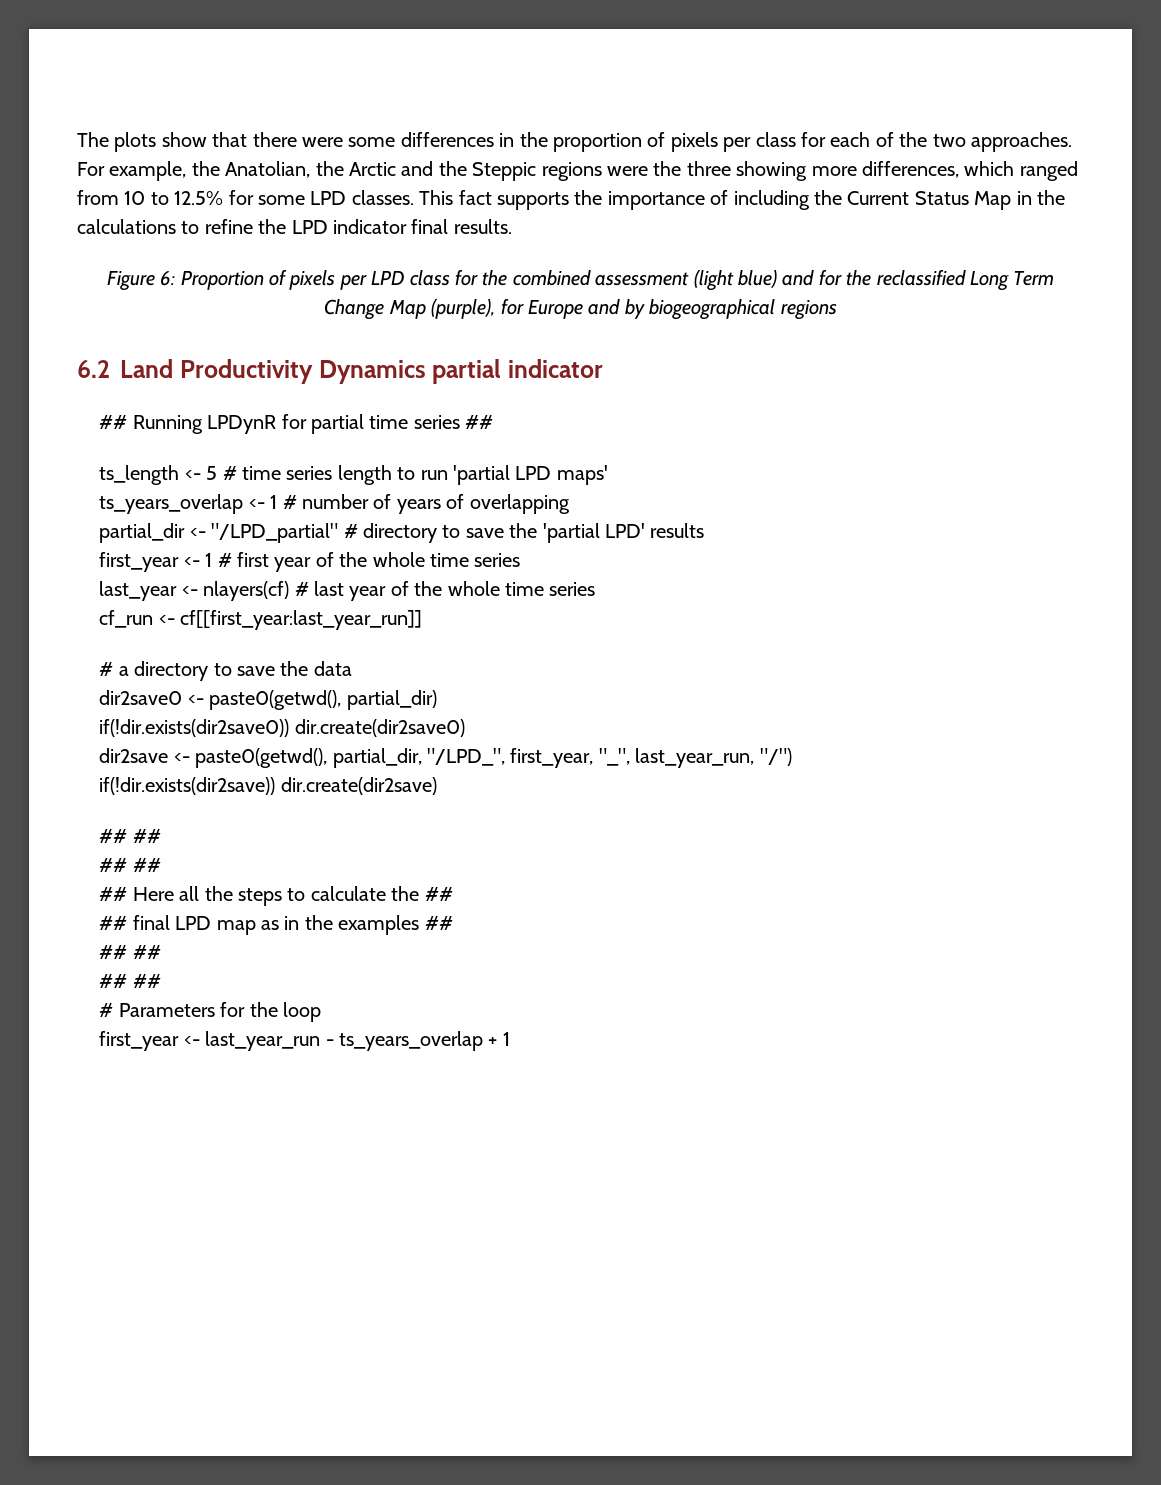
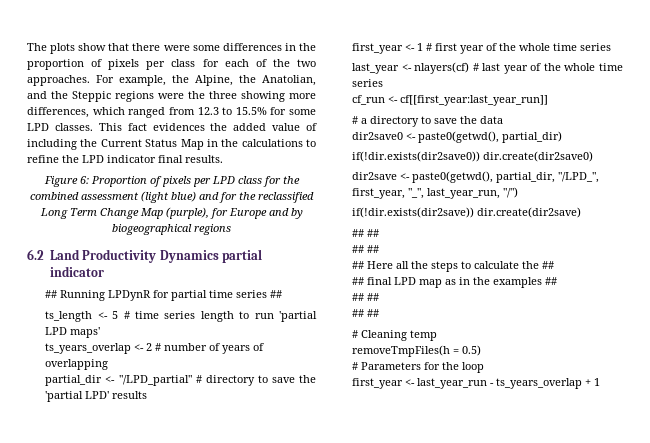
- For example, the Anatolian, the Arctic and the Steppic regions were the three showing more differences, which ranged from 10 to 12.5% for some LPD classes.
+ For example, the Alpine, the Anatolian, and the Steppic regions were the three showing more differences, which ranged from 12.3 to 15.5% for some LPD classes.
- This fact supports the importance of including the Current Status Map in the calculations to refine the LPD indicator final results.
+ This fact evidences the added value of including the Current Status Map in the calculations to refine the LPD indicator final results.
- ts_years_overlap <- 1 # number of years of overlapping
+ ts_years_overlap <- 2 # number of years of overlapping
+ # Cleaning temp
+ removeTmpFiles(h = 0.5)

